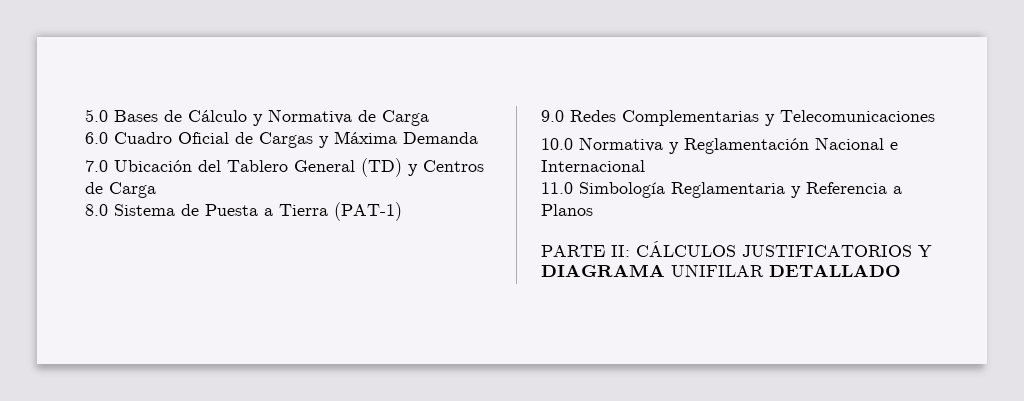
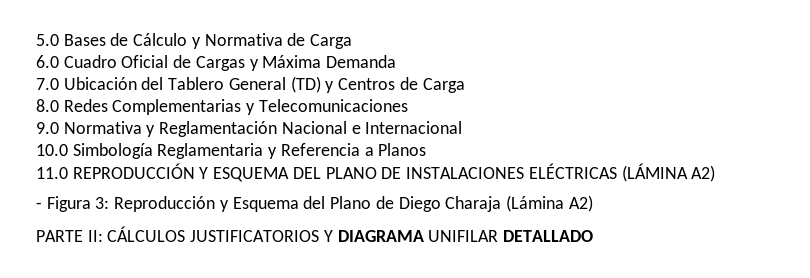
- 8.0 Sistema de Puesta a Tierra (PAT-1)
- 9.0 Redes Complementarias y Telecomunicaciones
+ 8.0 Redes Complementarias y Telecomunicaciones
- 10.0 Normativa y Reglamentación Nacional e Internacional
+ 9.0 Normativa y Reglamentación Nacional e Internacional
- 11.0 Simbología Reglamentaria y Referencia a Planos
+ 10.0 Simbología Reglamentaria y Referencia a Planos
+ 11.0 REPRODUCCIÓN Y ESQUEMA DEL PLANO DE INSTALACIONES ELÉCTRICAS (LÁMINA A2)
+ - Figura 3: Reproducción y Esquema del Plano de Diego Charaja (Lámina A2)

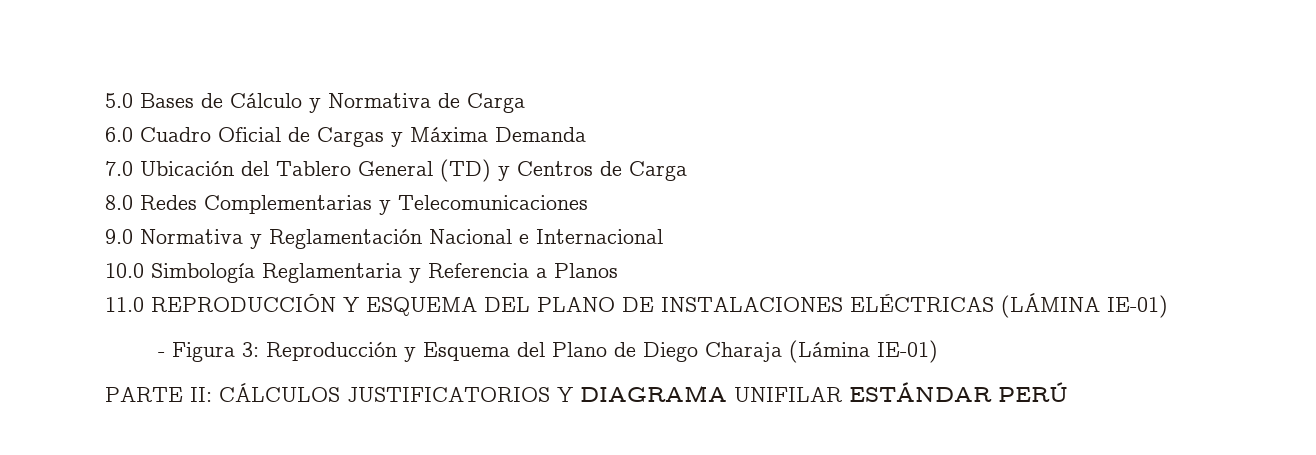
- 11.0 REPRODUCCIÓN Y ESQUEMA DEL PLANO DE INSTALACIONES ELÉCTRICAS (LÁMINA A2)
+ 11.0 REPRODUCCIÓN Y ESQUEMA DEL PLANO DE INSTALACIONES ELÉCTRICAS (LÁMINA IE-01)
- - Figura 3: Reproducción y Esquema del Plano de Diego Charaja (Lámina A2)
+ - Figura 3: Reproducción y Esquema del Plano de Diego Charaja (Lámina IE-01)
- PARTE II: CÁLCULOS JUSTIFICATORIOS Y DIAGRAMA UNIFILAR DETALLADO
+ PARTE II: CÁLCULOS JUSTIFICATORIOS Y DIAGRAMA UNIFILAR ESTÁNDAR PERÚ

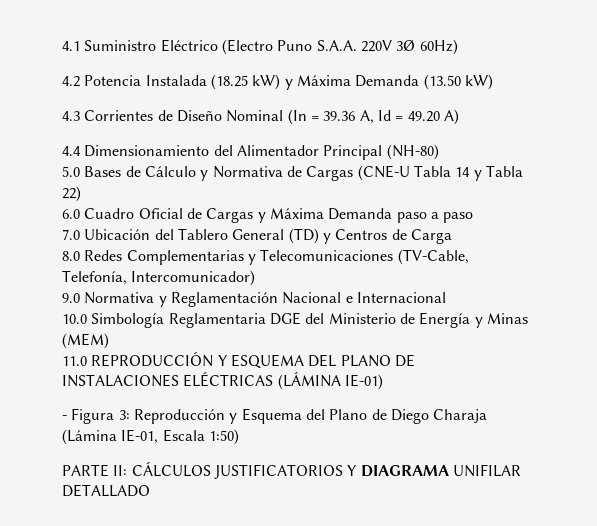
+ 4.1 Suministro Eléctrico (Electro Puno S.A.A. 220V 3Ø 60Hz)
+ 4.2 Potencia Instalada (18.25 kW) y Máxima Demanda (13.50 kW)
+ 4.3 Corrientes de Diseño Nominal (In = 39.36 A, Id = 49.20 A)
+ 4.4 Dimensionamiento del Alimentador Principal (NH-80)
- 5.0 Bases de Cálculo y Normativa de Carga
+ 5.0 Bases de Cálculo y Normativa de Cargas (CNE-U Tabla 14 y Tabla 22)
- 6.0 Cuadro Oficial de Cargas y Máxima Demanda
+ 6.0 Cuadro Oficial de Cargas y Máxima Demanda paso a paso
- 8.0 Redes Complementarias y Telecomunicaciones
+ 8.0 Redes Complementarias y Telecomunicaciones (TV-Cable, Telefonía, Intercomunicador)
- 10.0 Simbología Reglamentaria y Referencia a Planos
+ 10.0 Simbología Reglamentaria DGE del Ministerio de Energía y Minas (MEM)
- - Figura 3: Reproducción y Esquema del Plano de Diego Charaja (Lámina IE-01)
+ - Figura 3: Reproducción y Esquema del Plano de Diego Charaja (Lámina IE-01, Escala 1:50)
- PARTE II: CÁLCULOS JUSTIFICATORIOS Y DIAGRAMA UNIFILAR ESTÁNDAR PERÚ
+ PARTE II: CÁLCULOS JUSTIFICATORIOS Y DIAGRAMA UNIFILAR DETALLADO

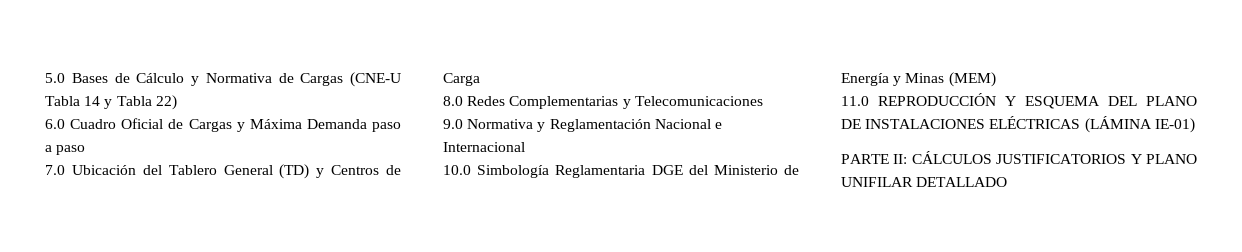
- 4.1 Suministro Eléctrico (Electro Puno S.A.A. 220V 3Ø 60Hz)
- 4.2 Potencia Instalada (18.25 kW) y Máxima Demanda (13.50 kW)
- 4.3 Corrientes de Diseño Nominal (In = 39.36 A, Id = 49.20 A)
- 4.4 Dimensionamiento del Alimentador Principal (NH-80)
- 8.0 Redes Complementarias y Telecomunicaciones (TV-Cable, Telefonía, Intercomunicador)
+ 8.0 Redes Complementarias y Telecomunicaciones
- - Figura 3: Reproducción y Esquema del Plano de Diego Charaja (Lámina IE-01, Escala 1:50)
- PARTE II: CÁLCULOS JUSTIFICATORIOS Y DIAGRAMA UNIFILAR DETALLADO
+ PARTE II: CÁLCULOS JUSTIFICATORIOS Y PLANO UNIFILAR DETALLADO

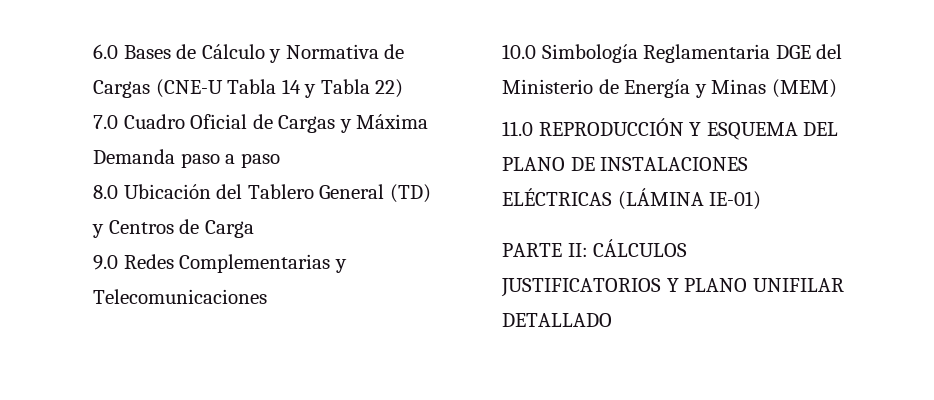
- 5.0 Bases de Cálculo y Normativa de Cargas (CNE-U Tabla 14 y Tabla 22)
+ 6.0 Bases de Cálculo y Normativa de Cargas (CNE-U Tabla 14 y Tabla 22)
- 6.0 Cuadro Oficial de Cargas y Máxima Demanda paso a paso
+ 7.0 Cuadro Oficial de Cargas y Máxima Demanda paso a paso
- 7.0 Ubicación del Tablero General (TD) y Centros de Carga
+ 8.0 Ubicación del Tablero General (TD) y Centros de Carga
- 8.0 Redes Complementarias y Telecomunicaciones
+ 9.0 Redes Complementarias y Telecomunicaciones
- 9.0 Normativa y Reglamentación Nacional e Internacional

